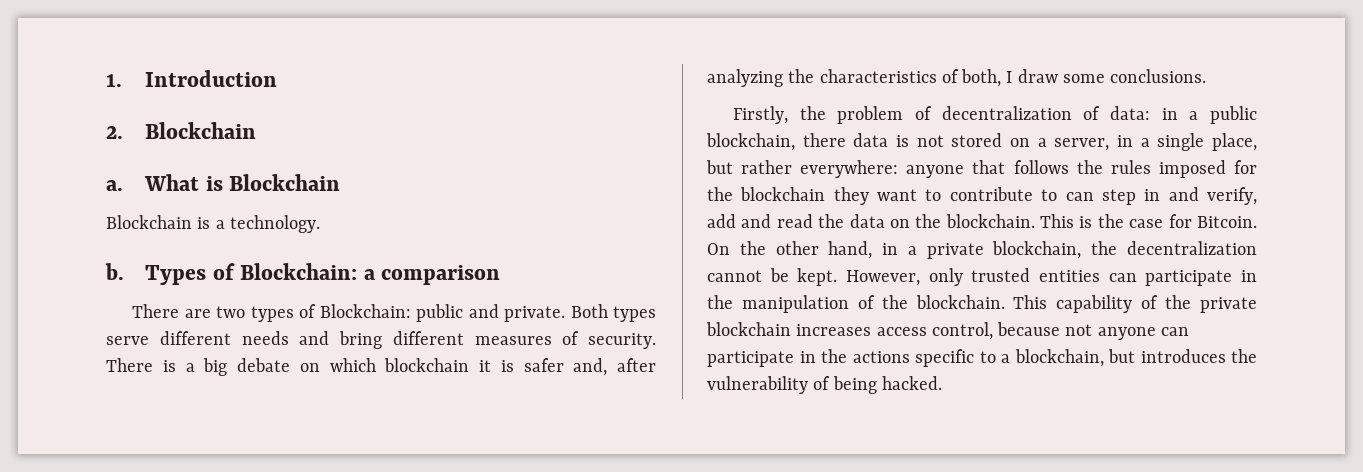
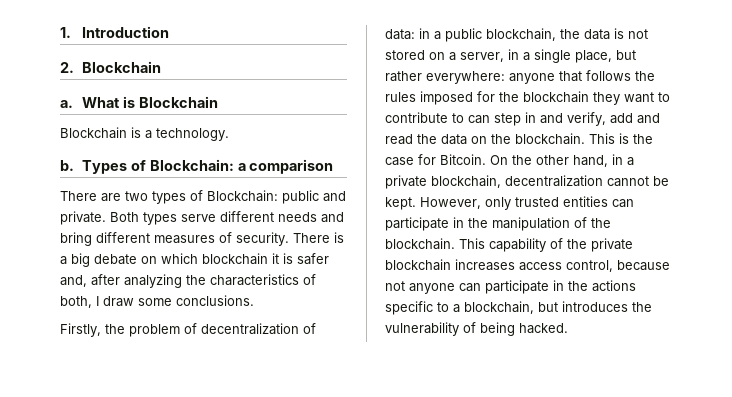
- Firstly, the problem of decentralization of data: in a public blockchain, there data is not stored on a server, in a single place, but rather everywhere: anyone that follows the rules imposed for the blockchain they want to contribute to can step in and verify, add and read the data on the blockchain.
+ Firstly, the problem of decentralization of data: in a public blockchain, the data is not stored on a server, in a single place, but rather everywhere: anyone that follows the rules imposed for the blockchain they want to contribute to can step in and verify, add and read the data on the blockchain.
- On the other hand, in a private blockchain, the decentralization cannot be kept.
+ On the other hand, in a private blockchain, decentralization cannot be kept.

